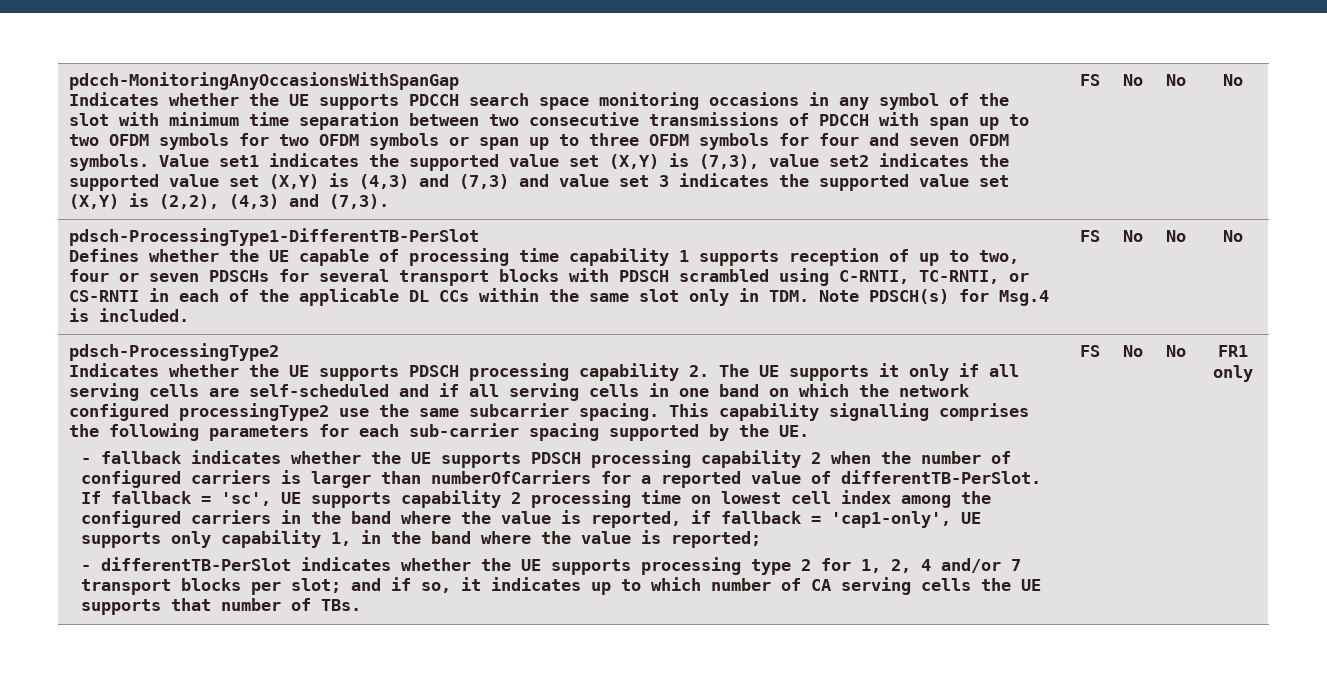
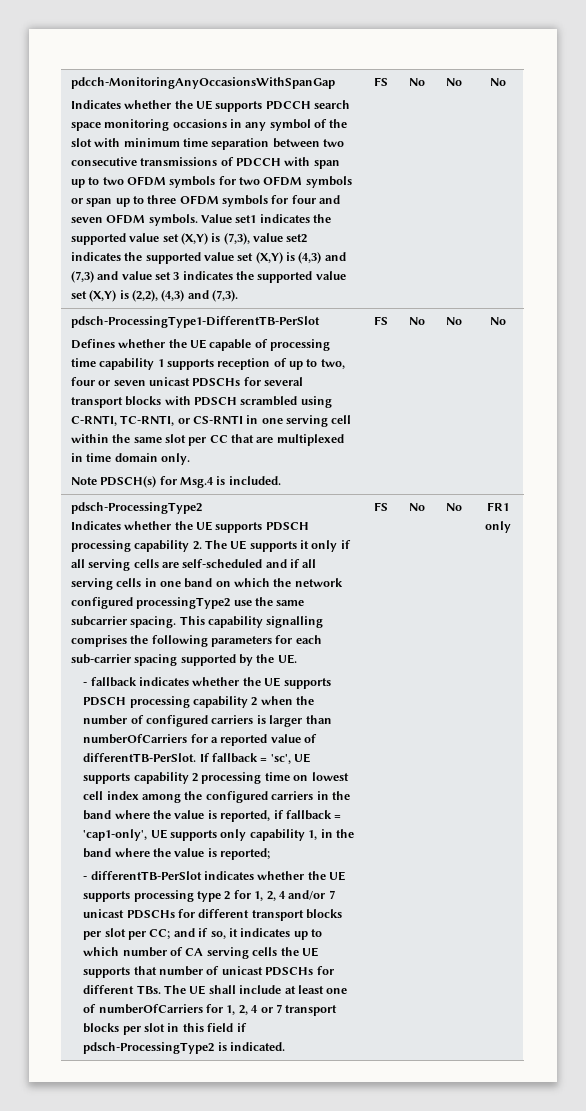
- Defines whether the UE capable of processing time capability 1 supports reception of up to two, four or seven PDSCHs for several transport blocks with PDSCH scrambled using C-RNTI, TC-RNTI, or CS-RNTI in each of the applicable DL CCs within the same slot only in TDM. Note PDSCH(s) for Msg.4 is included.
+ Defines whether the UE capable of processing time capability 1 supports reception of up to two, four or seven unicast PDSCHs for several transport blocks with PDSCH scrambled using C-RNTI, TC-RNTI, or CS-RNTI in one serving cell within the same slot per CC that are multiplexed in time domain only.
+ Note PDSCH(s) for Msg.4 is included.
- - differentTB-PerSlot indicates whether the UE supports processing type 2 for 1, 2, 4 and/or 7 transport blocks per slot; and if so, it indicates up to which number of CA serving cells the UE supports that number of TBs.
+ - differentTB-PerSlot indicates whether the UE supports processing type 2 for 1, 2, 4 and/or 7 unicast PDSCHs for different transport blocks per slot per CC; and if so, it indicates up to which number of CA serving cells the UE supports that number of unicast PDSCHs for different TBs. The UE shall include at least one of numberOfCarriers for 1, 2, 4 or 7 transport blocks per slot in this field if pdsch-ProcessingType2 is indicated.

